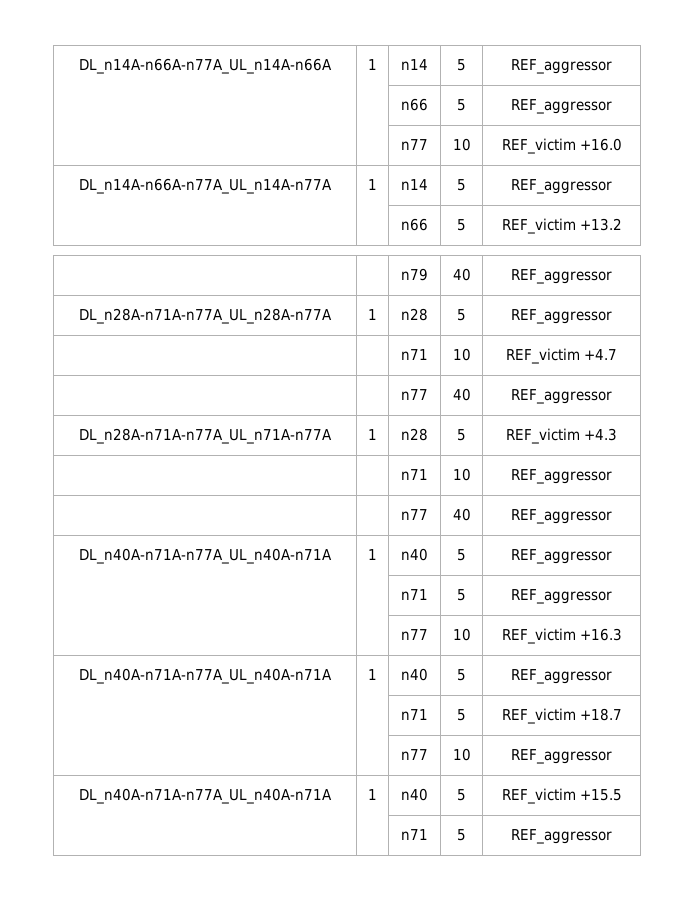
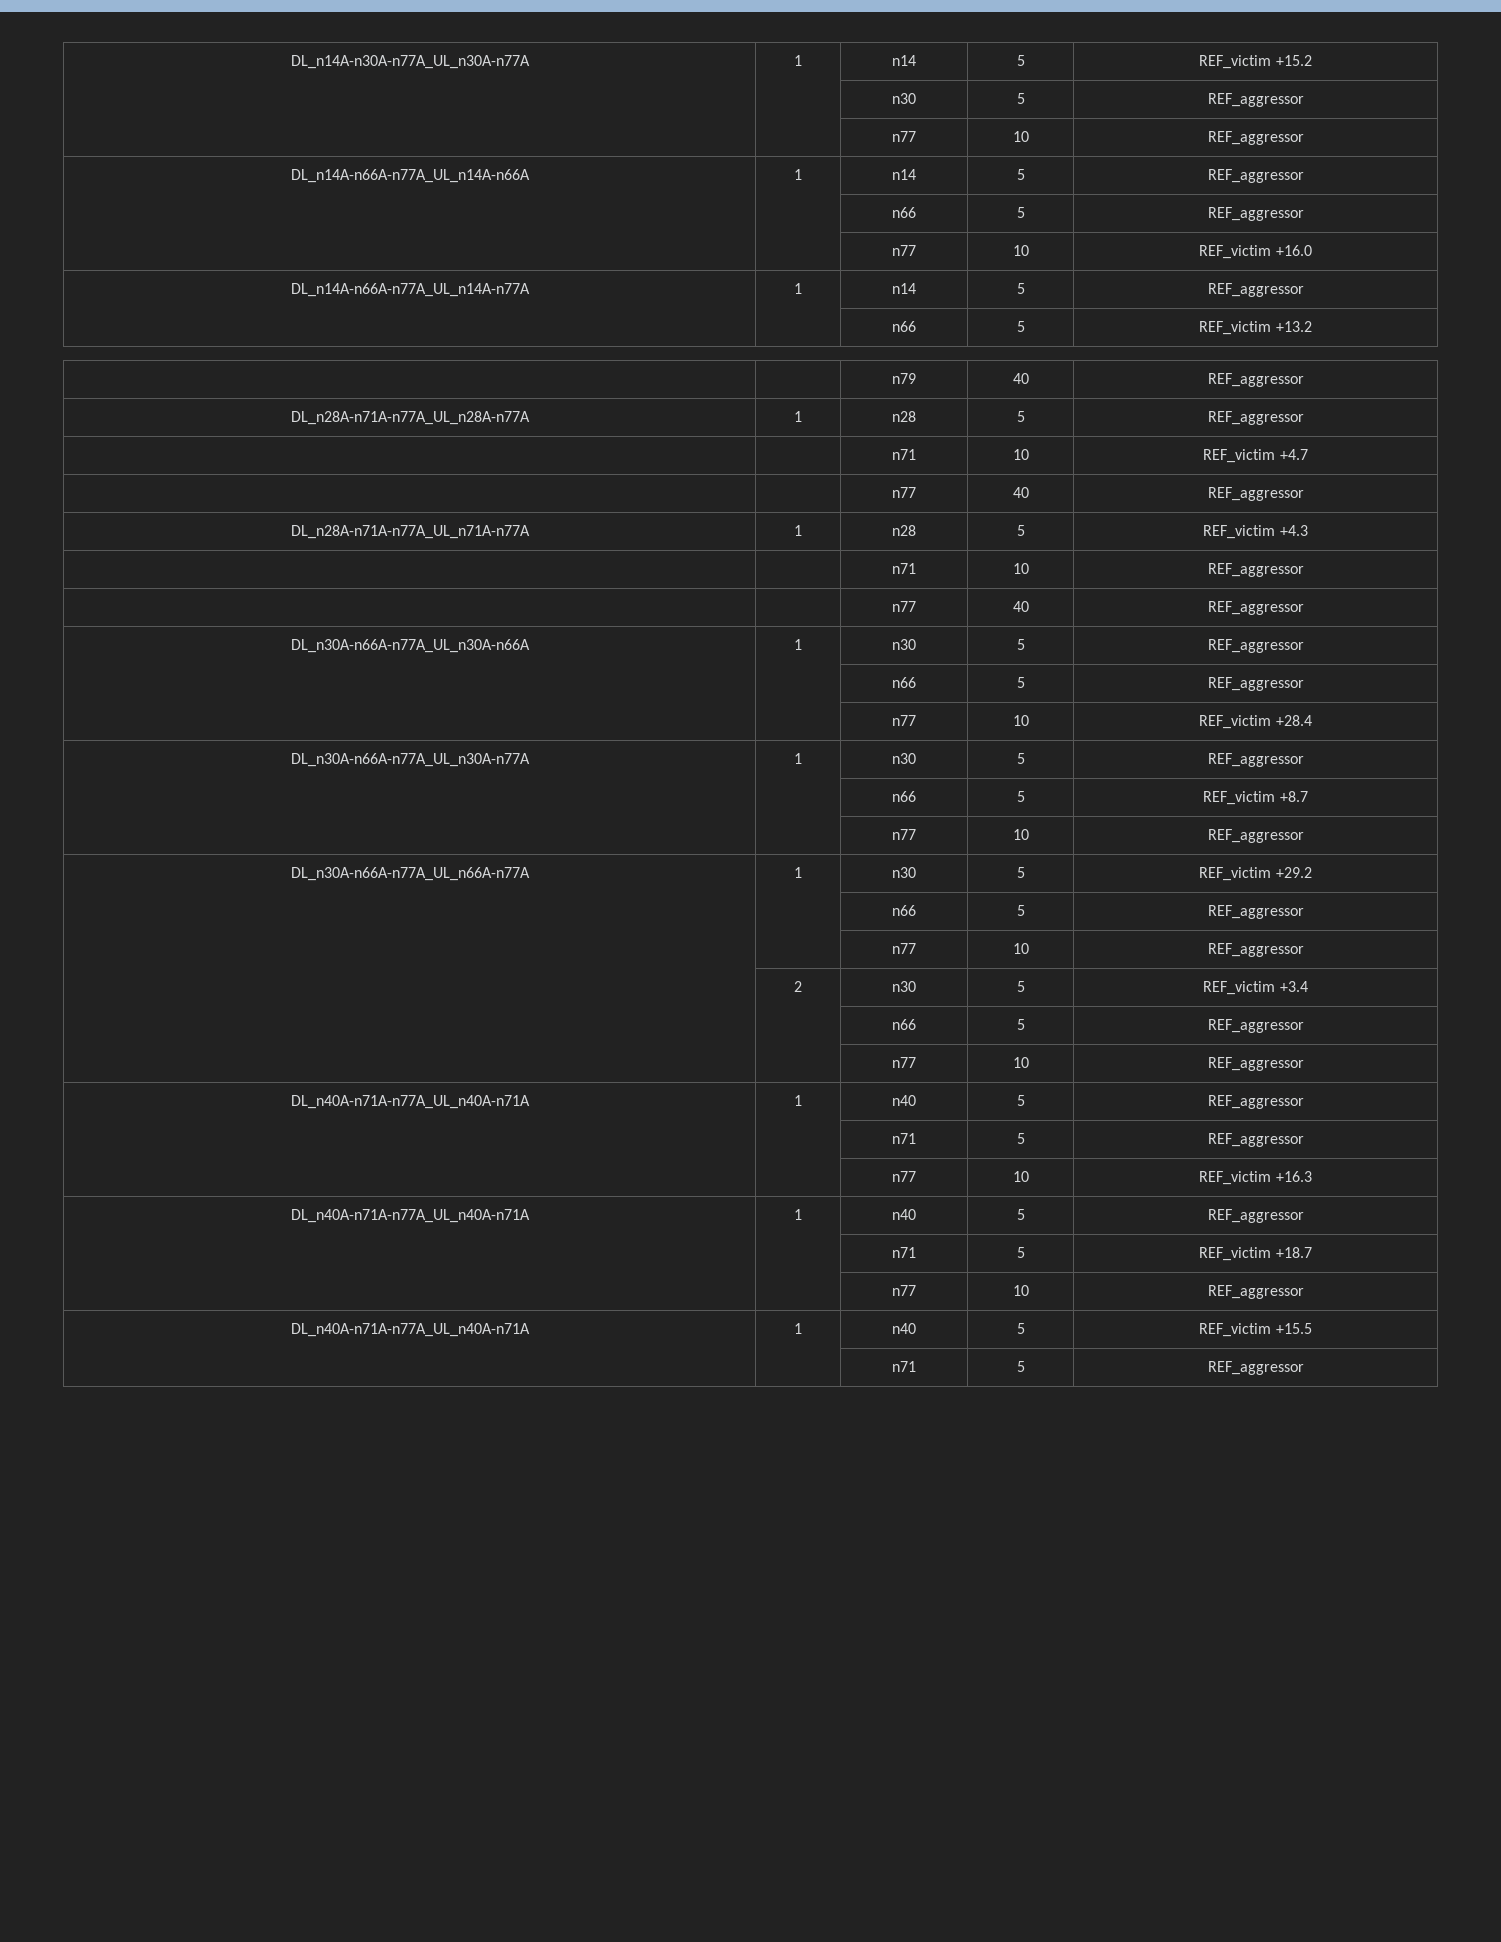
+ DL_n14A-n30A-n77A_UL_n30A-n77A | 1 | n14 | 5 | REF_victim +15.2
+ | | n30 | 5 | REF_aggressor
+ | | n77 | 10 | REF_aggressor
+ DL_n30A-n66A-n77A_UL_n30A-n66A | 1 | n30 | 5 | REF_aggressor
+ | | n66 | 5 | REF_aggressor
+ | | n77 | 10 | REF_victim +28.4
+ DL_n30A-n66A-n77A_UL_n30A-n77A | 1 | n30 | 5 | REF_aggressor
+ | | n66 | 5 | REF_victim +8.7
+ | | n77 | 10 | REF_aggressor
+ DL_n30A-n66A-n77A_UL_n66A-n77A | 1 | n30 | 5 | REF_victim +29.2
+ | | n66 | 5 | REF_aggressor
+ | | n77 | 10 | REF_aggressor
+ | 2 | n30 | 5 | REF_victim +3.4
+ | | n66 | 5 | REF_aggressor
+ | | n77 | 10 | REF_aggressor

